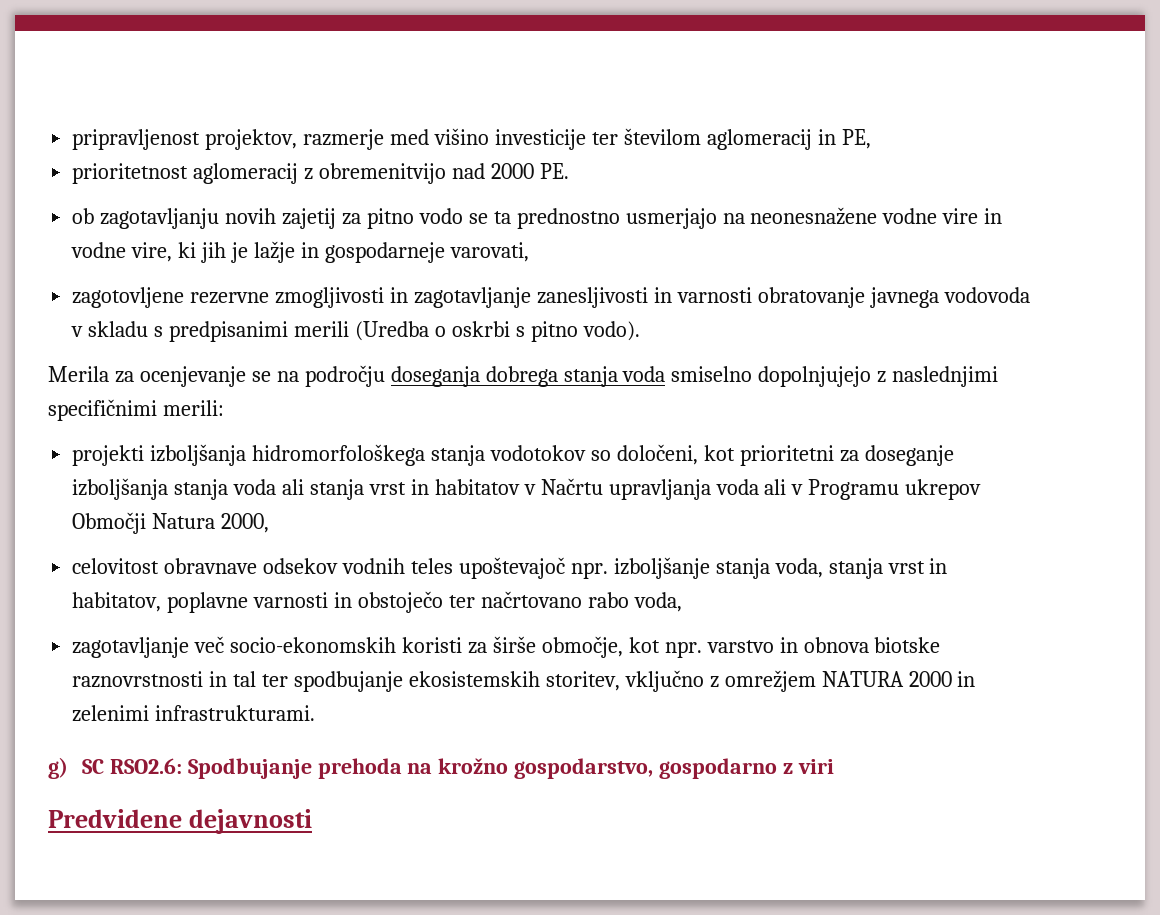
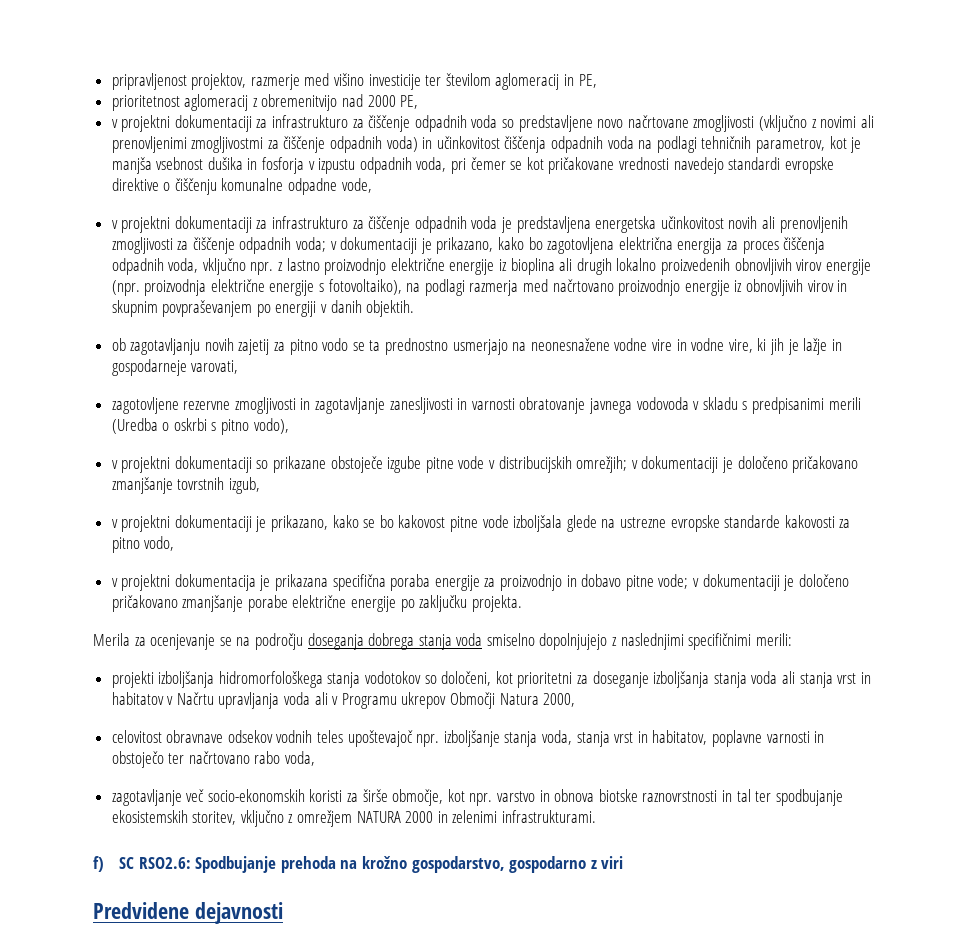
- prioritetnost aglomeracij z obremenitvijo nad 2000 PE.
+ prioritetnost aglomeracij z obremenitvijo nad 2000 PE,
+ v projektni dokumentaciji za infrastrukturo za čiščenje odpadnih voda so predstavljene novo načrtovane zmogljivosti (vključno z novimi ali prenovljenimi zmogljivostmi za čiščenje odpadnih voda) in učinkovitost čiščenja odpadnih voda na podlagi tehničnih parametrov, kot je manjša vsebnost dušika in fosforja v izpustu odpadnih voda, pri čemer se kot pričakovane vrednosti navedejo standardi evropske direktive o čiščenju komunalne odpadne vode,
+ v projektni dokumentaciji za infrastrukturo za čiščenje odpadnih voda je predstavljena energetska učinkovitost novih ali prenovljenih zmogljivosti za čiščenje odpadnih voda; v dokumentaciji je prikazano, kako bo zagotovljena električna energija za proces čiščenja odpadnih voda, vključno npr. z lastno proizvodnjo električne energije iz bioplina ali drugih lokalno proizvedenih obnovljivih virov energije (npr. proizvodnja električne energije s fotovoltaiko), na podlagi razmerja med načrtovano proizvodnjo energije iz obnovljivih virov in skupnim povpraševanjem po energiji v danih objektih.
- zagotovljene rezervne zmogljivosti in zagotavljanje zanesljivosti in varnosti obratovanje javnega vodovoda v skladu s predpisanimi merili (Uredba o oskrbi s pitno vodo).
+ zagotovljene rezervne zmogljivosti in zagotavljanje zanesljivosti in varnosti obratovanje javnega vodovoda v skladu s predpisanimi merili (Uredba o oskrbi s pitno vodo),
+ v projektni dokumentaciji so prikazane obstoječe izgube pitne vode v distribucijskih omrežjih; v dokumentaciji je določeno pričakovano zmanjšanje tovrstnih izgub,
+ v projektni dokumentaciji je prikazano, kako se bo kakovost pitne vode izboljšala glede na ustrezne evropske standarde kakovosti za pitno vodo,
+ v projektni dokumentacija je prikazana specifična poraba energije za proizvodnjo in dobavo pitne vode; v dokumentaciji je določeno pričakovano zmanjšanje porabe električne energije po zaključku projekta.
- g) SC RSO2.6: Spodbujanje prehoda na krožno gospodarstvo, gospodarno z viri
+ f) SC RSO2.6: Spodbujanje prehoda na krožno gospodarstvo, gospodarno z viri

